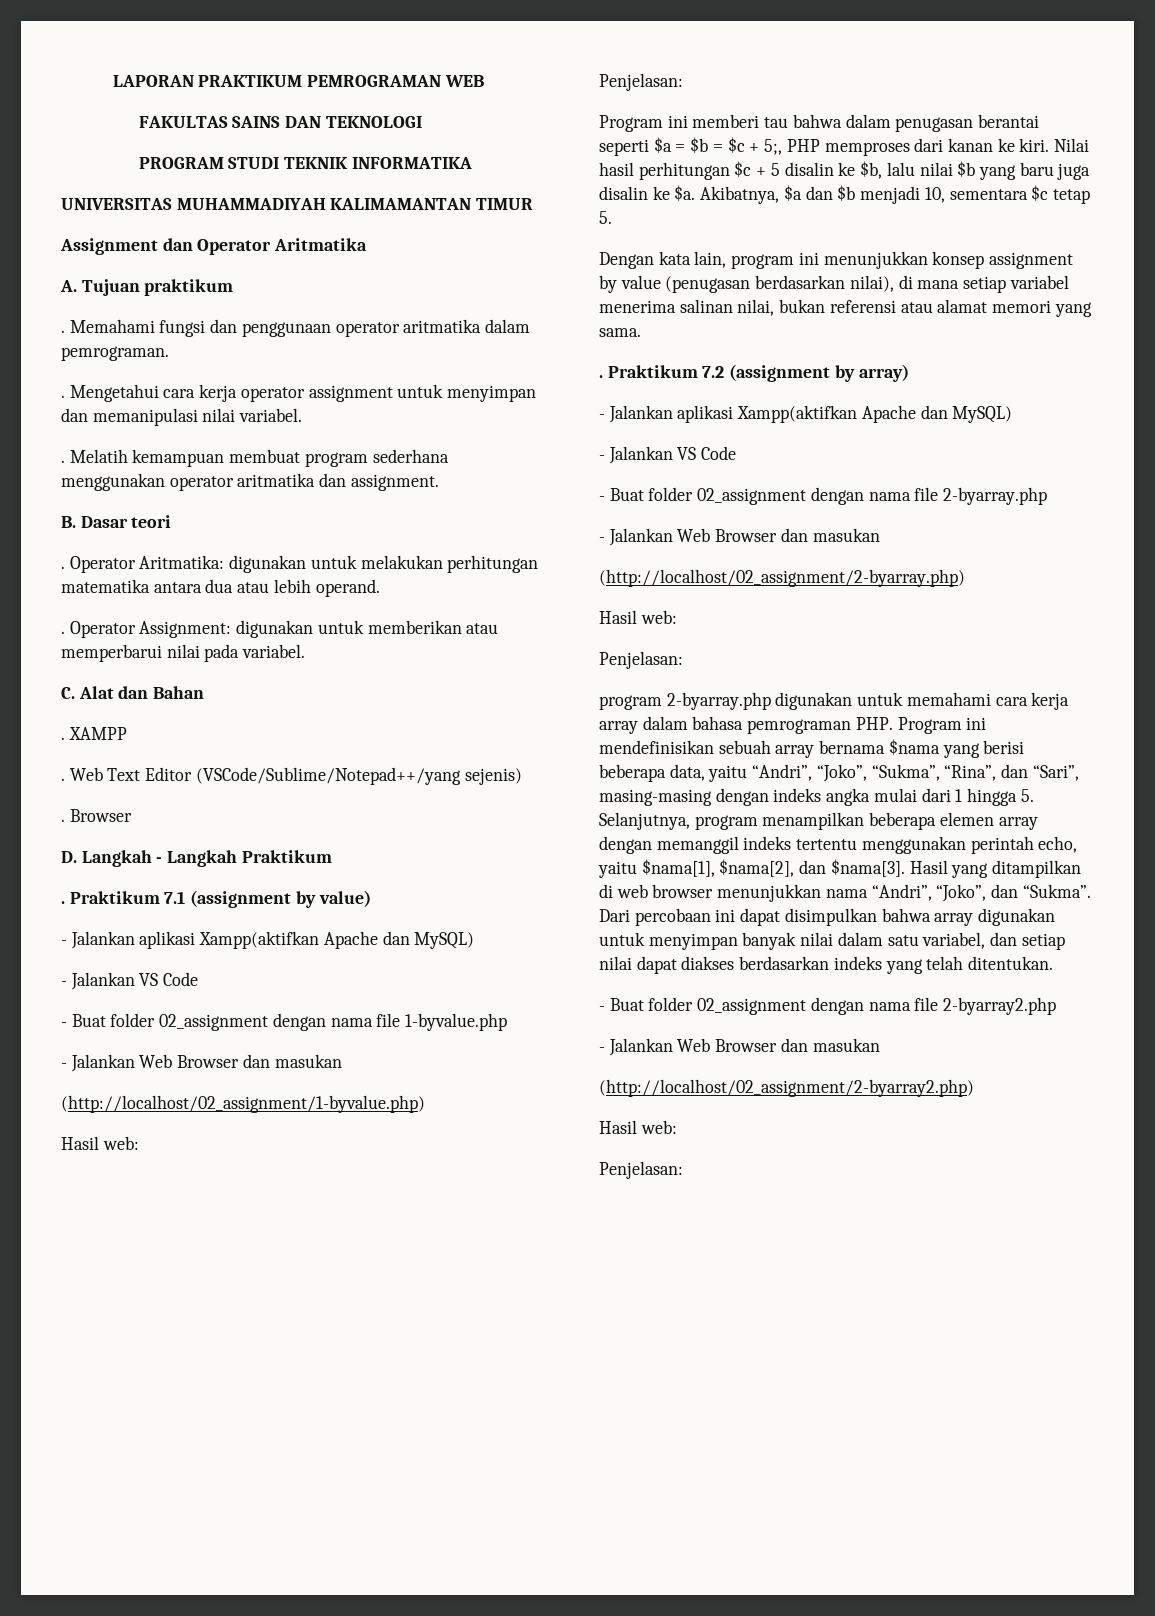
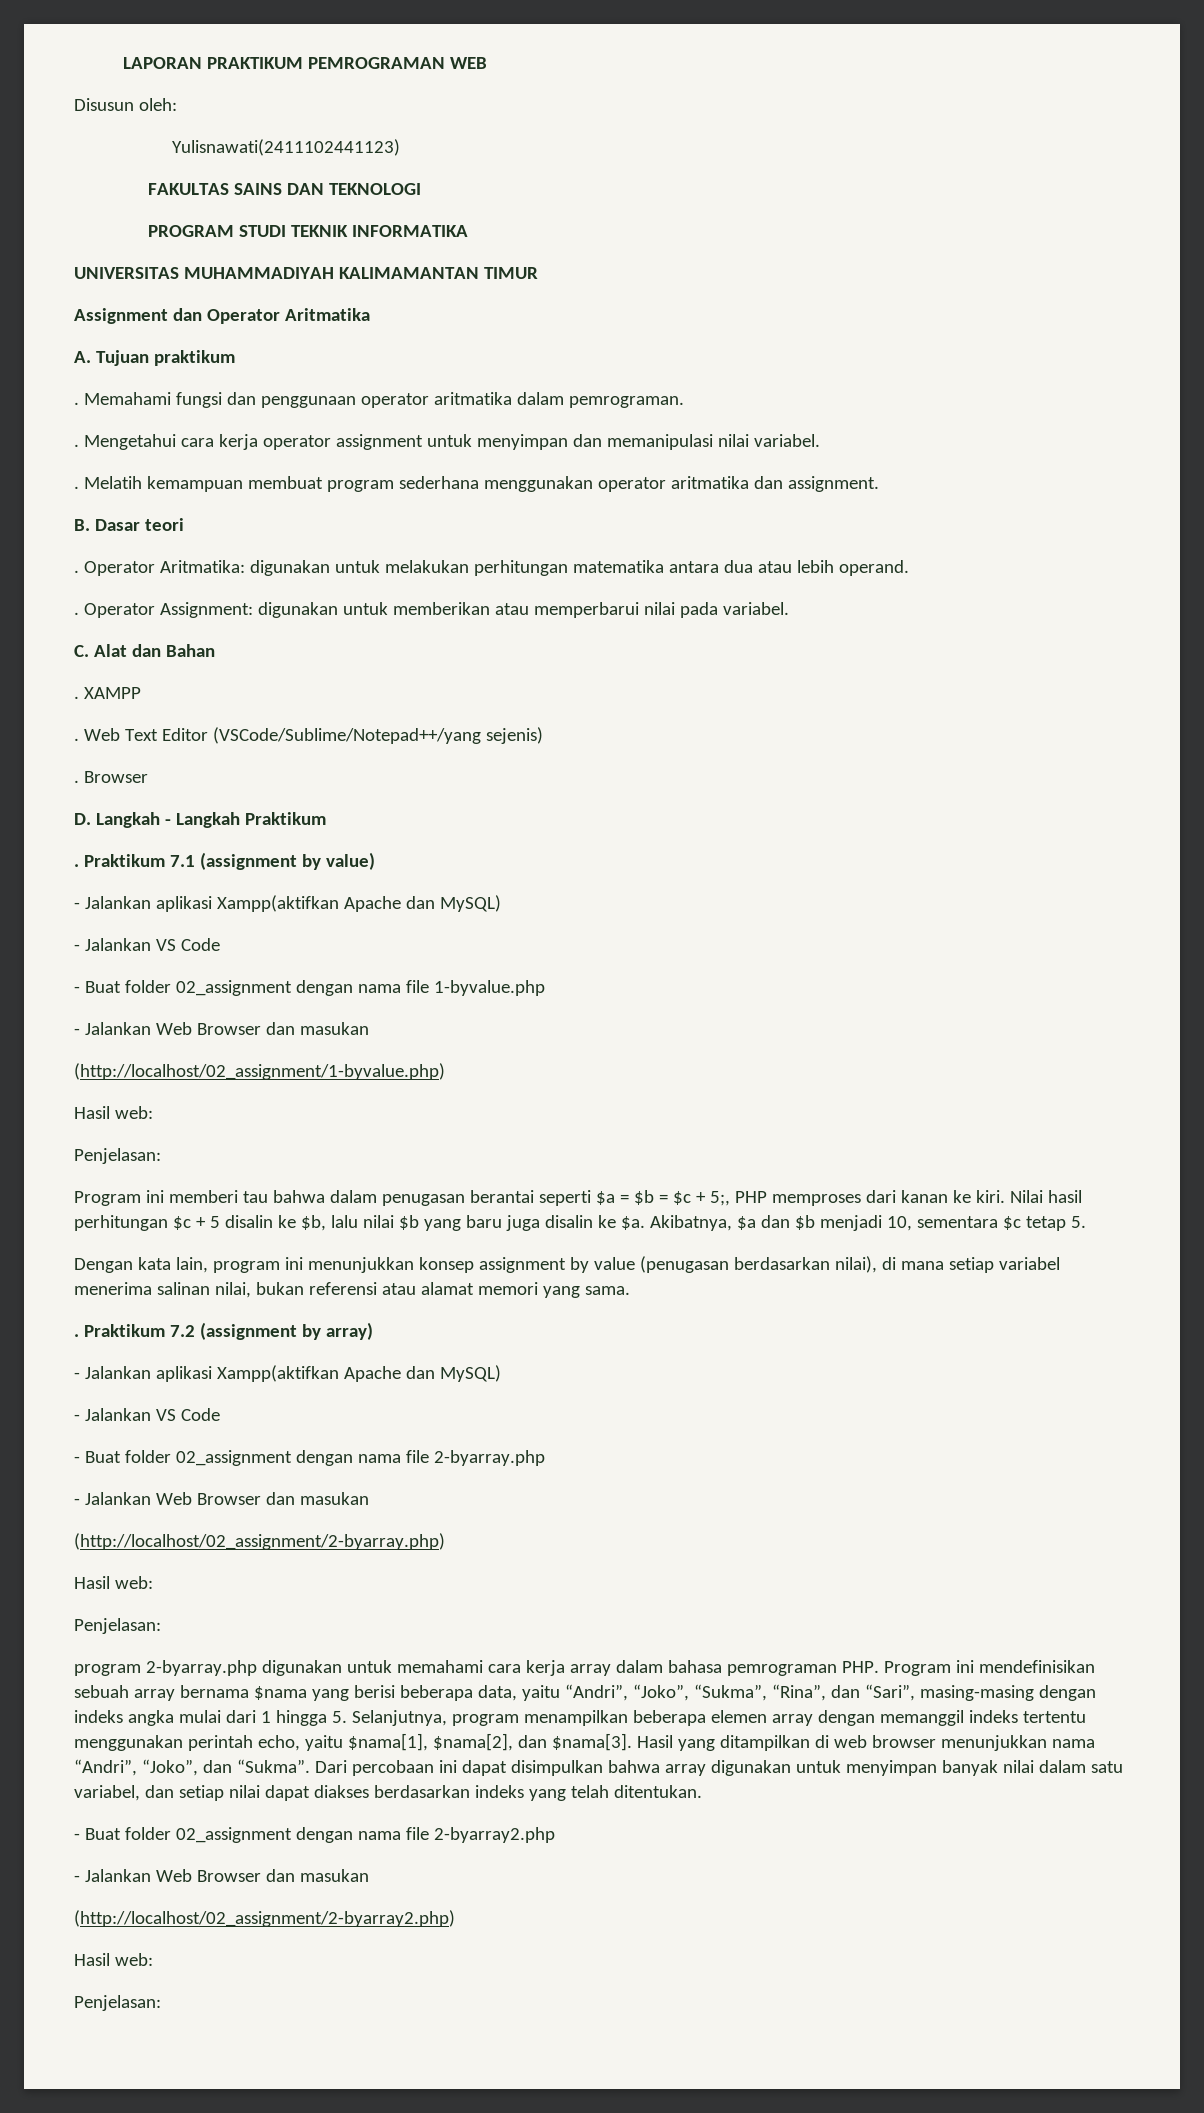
+ Disusun oleh:
+ Yulisnawati(2411102441123)

